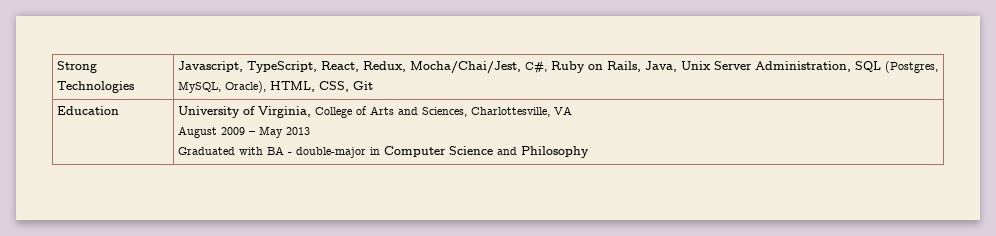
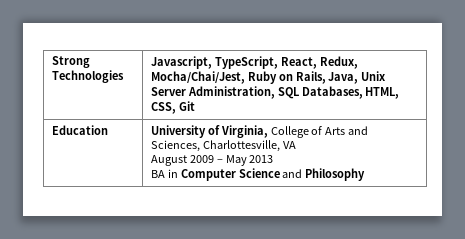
- Strong Technologies | Javascript, TypeScript, React, Redux, Mocha/Chai/Jest, C#, Ruby on Rails, Java, Unix Server Administration, SQL (Postgres, MySQL, Oracle), HTML, CSS, Git
+ Strong Technologies | Javascript, TypeScript, React, Redux, Mocha/Chai/Jest, Ruby on Rails, Java, Unix Server Administration, SQL Databases, HTML, CSS, Git
  Education | University of Virginia, College of Arts and Sciences, Charlottesville, VA
  August 2009 – May 2013
- Graduated with BA - double-major in Computer Science and Philosophy
+ BA in Computer Science and Philosophy

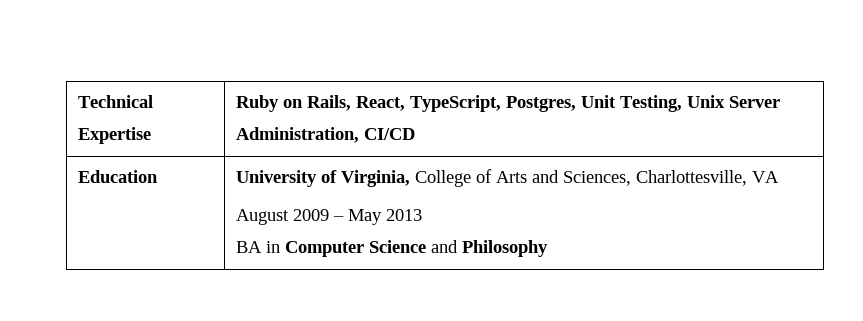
- Strong Technologies | Javascript, TypeScript, React, Redux, Mocha/Chai/Jest, Ruby on Rails, Java, Unix Server Administration, SQL Databases, HTML, CSS, Git
+ Technical Expertise | Ruby on Rails, React, TypeScript, Postgres, Unit Testing, Unix Server Administration, CI/CD

